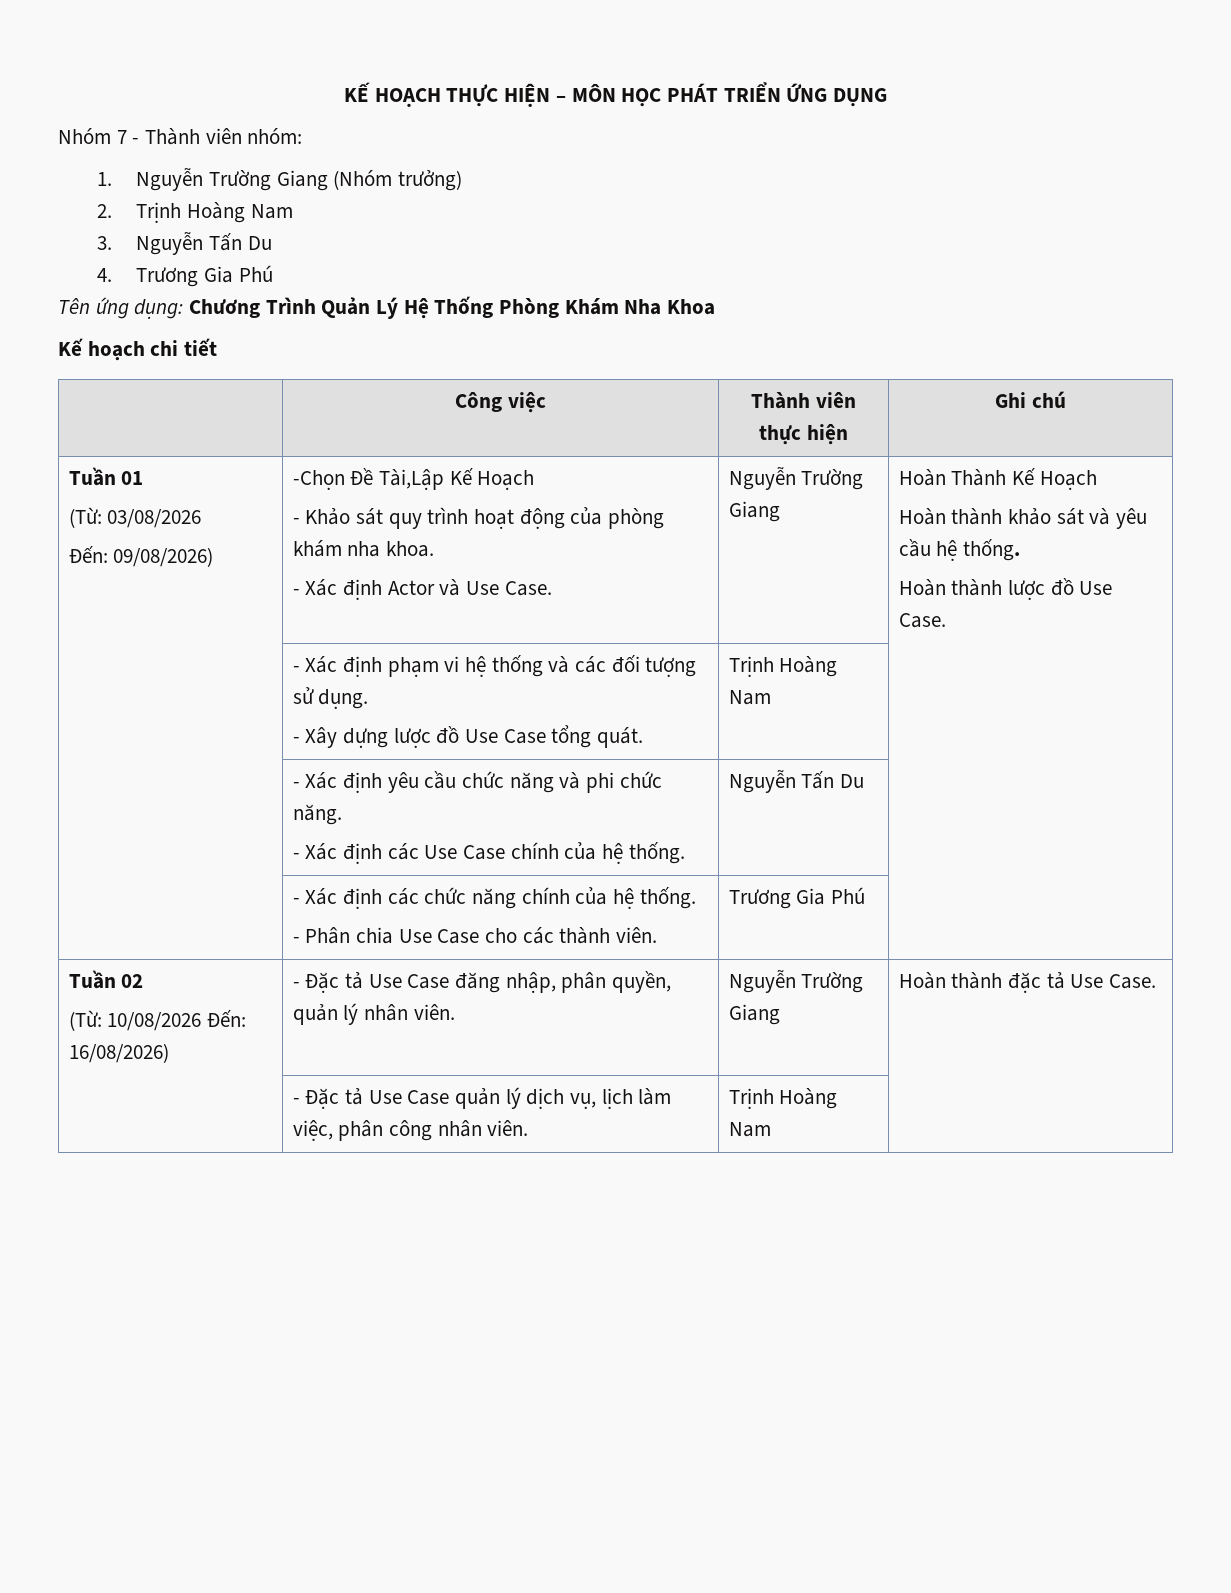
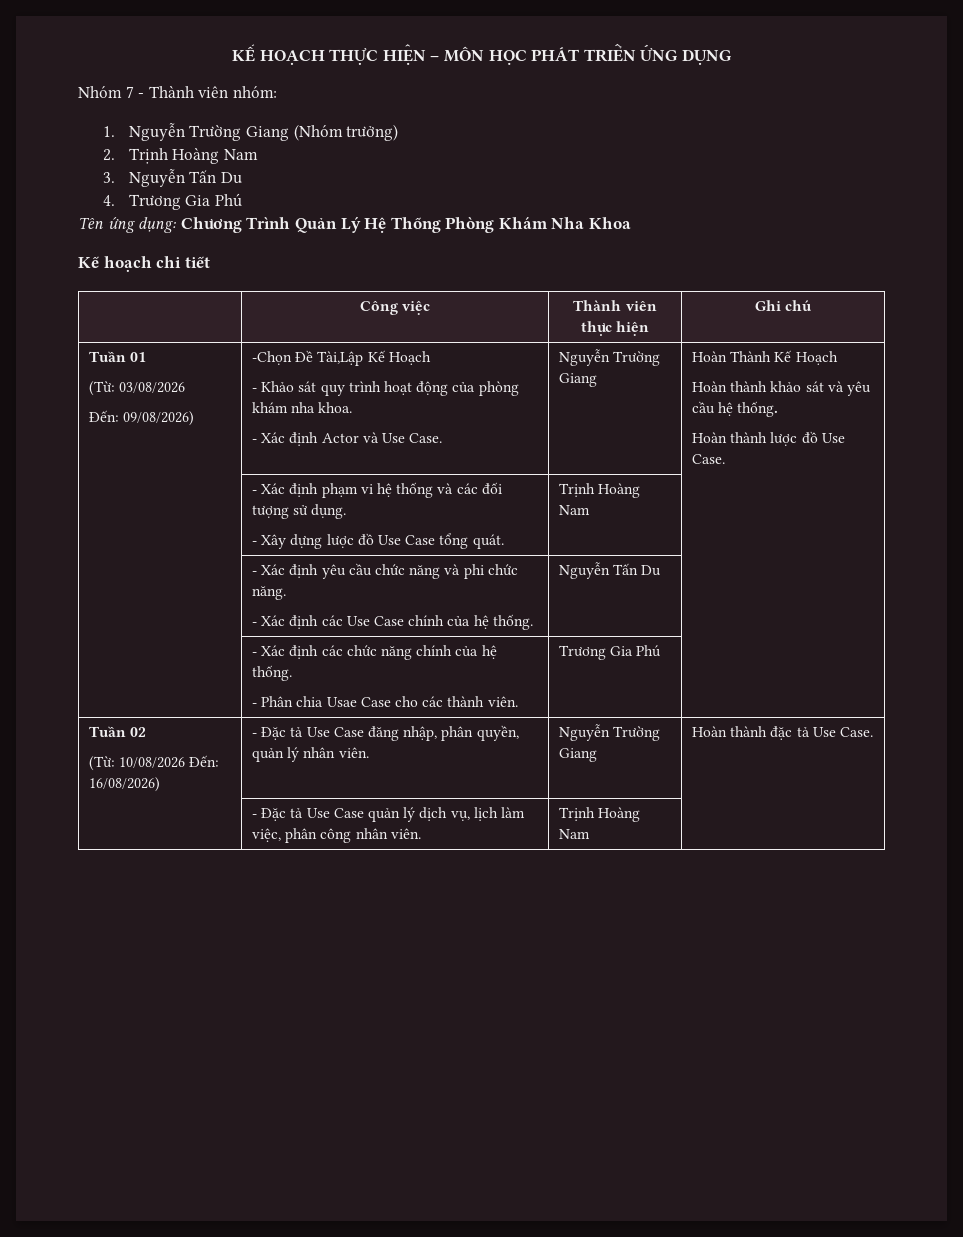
  | - Xác định các chức năng chính của hệ thống.
- - Phân chia Use Case cho các thành viên. | Trương Gia Phú |
+ - Phân chia Usae Case cho các thành viên. | Trương Gia Phú |

